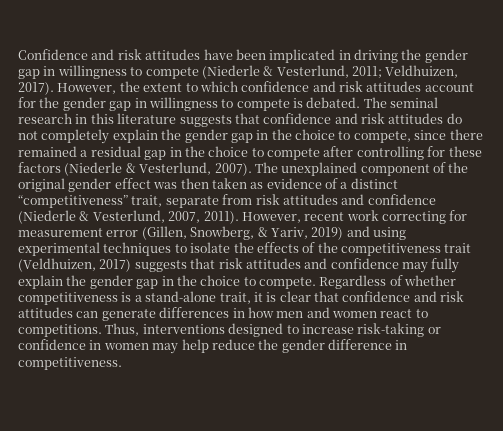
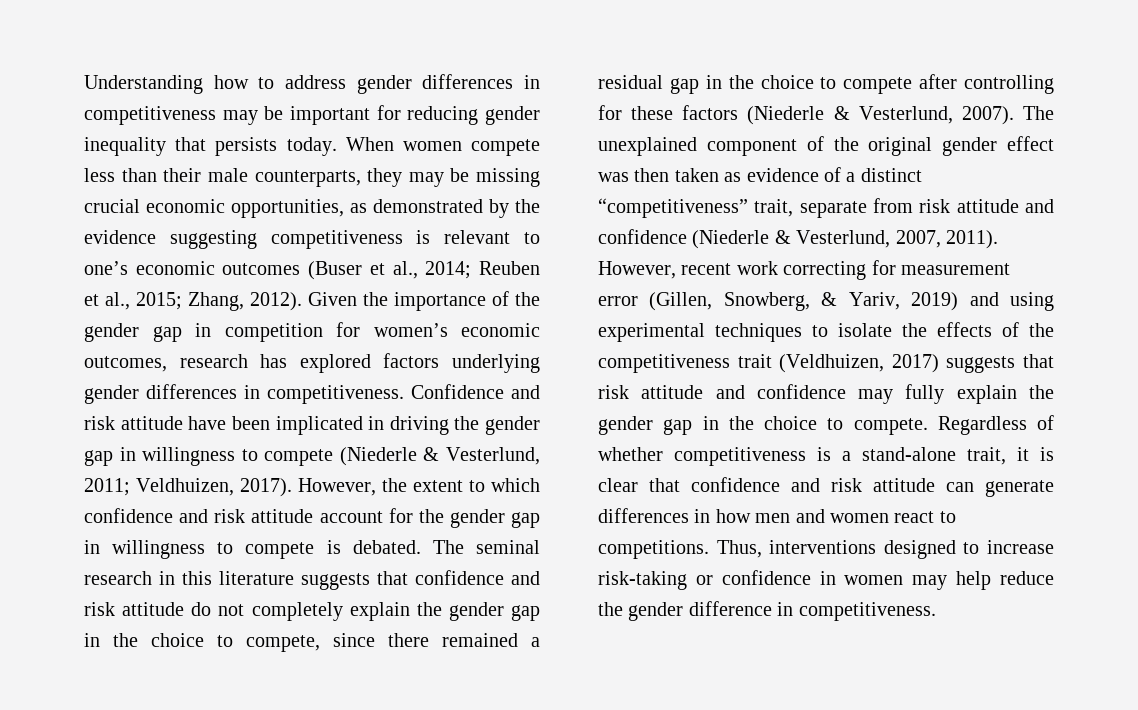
+ Understanding how to address gender differences in competitiveness may be important for reducing gender inequality that persists today. When women compete less than their male counterparts, they may be missing crucial economic opportunities, as demonstrated by the evidence suggesting competitiveness is relevant to one’s economic outcomes (Buser et al., 2014; Reuben et al., 2015; Zhang, 2012). Given the importance of the gender gap in competition for women’s economic outcomes, research has explored factors underlying gender differences in competitiveness.
- Confidence and risk attitudes have been implicated in driving the gender gap in willingness to compete (Niederle & Vesterlund, 2011; Veldhuizen, 2017).
+ Confidence and risk attitude have been implicated in driving the gender gap in willingness to compete (Niederle & Vesterlund, 2011; Veldhuizen, 2017).
- However, the extent to which confidence and risk attitudes account for the gender gap in willingness to compete is debated.
+ However, the extent to which confidence and risk attitude account for the gender gap in willingness to compete is debated.
- The seminal research in this literature suggests that confidence and risk attitudes do not completely explain the gender gap in the choice to compete, since there remained a residual gap in the choice to compete after controlling for these factors (Niederle & Vesterlund, 2007).
+ The seminal research in this literature suggests that confidence and risk attitude do not completely explain the gender gap in the choice to compete, since there remained a residual gap in the choice to compete after controlling for these factors (Niederle & Vesterlund, 2007).
- The unexplained component of the original gender effect was then taken as evidence of a distinct “competitiveness” trait, separate from risk attitudes and confidence (Niederle & Vesterlund, 2007, 2011).
+ The unexplained component of the original gender effect was then taken as evidence of a distinct “competitiveness” trait, separate from risk attitude and confidence (Niederle & Vesterlund, 2007, 2011).
- However, recent work correcting for measurement error (Gillen, Snowberg, & Yariv, 2019) and using experimental techniques to isolate the effects of the competitiveness trait (Veldhuizen, 2017) suggests that risk attitudes and confidence may fully explain the gender gap in the choice to compete.
+ However, recent work correcting for measurement error (Gillen, Snowberg, & Yariv, 2019) and using experimental techniques to isolate the effects of the competitiveness trait (Veldhuizen, 2017) suggests that risk attitude and confidence may fully explain the gender gap in the choice to compete.
- Regardless of whether competitiveness is a stand-alone trait, it is clear that confidence and risk attitudes can generate differences in how men and women react to competitions.
+ Regardless of whether competitiveness is a stand-alone trait, it is clear that confidence and risk attitude can generate differences in how men and women react to competitions.

